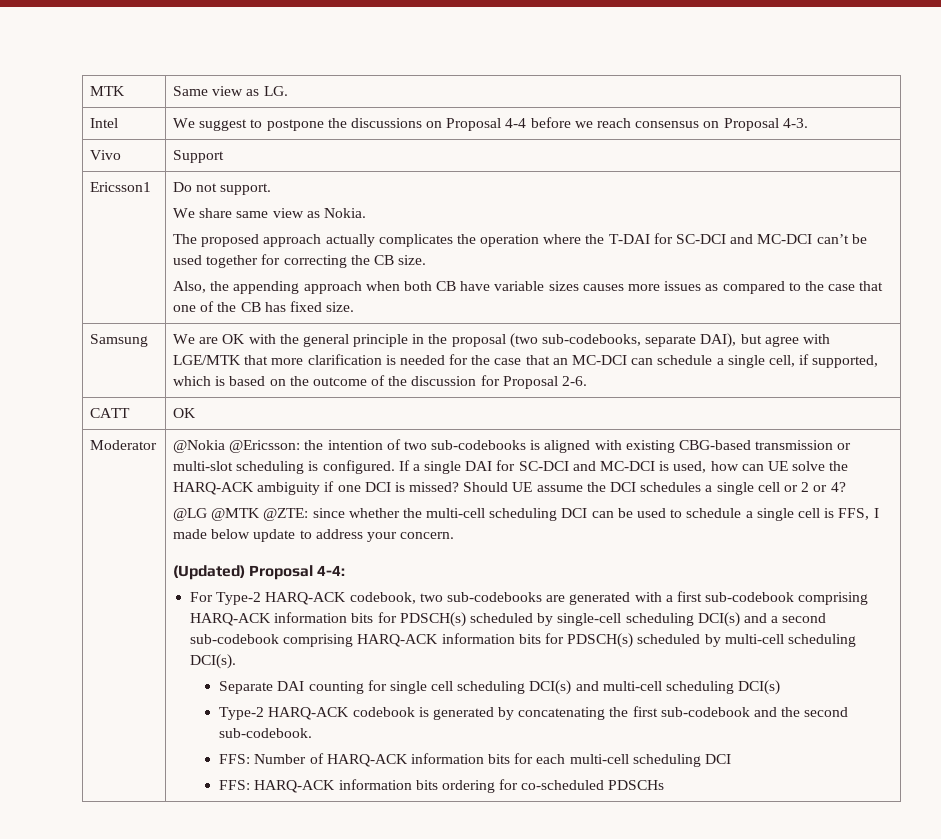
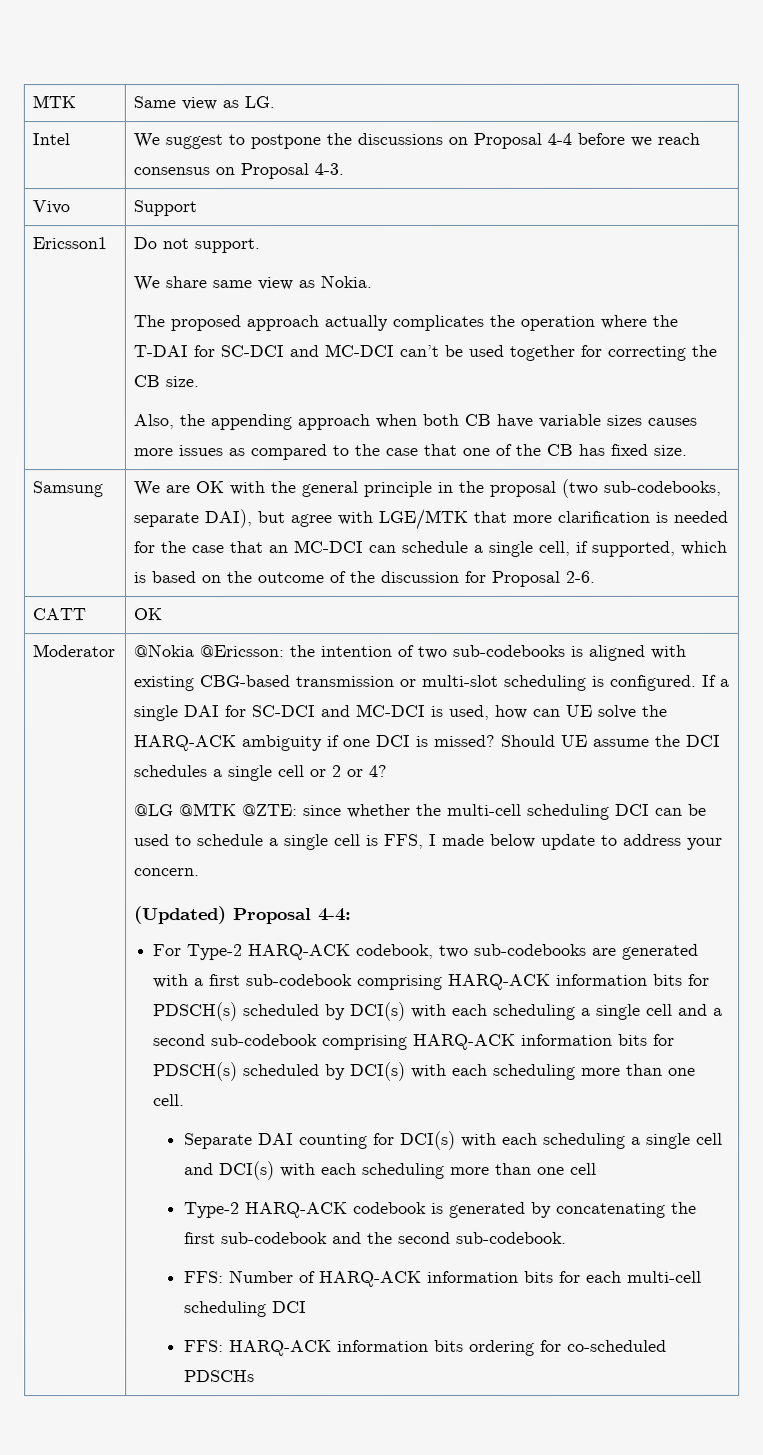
- For Type-2 HARQ-ACK codebook, two sub-codebooks are generated with a first sub-codebook comprising HARQ-ACK information bits for PDSCH(s) scheduled by single-cell scheduling DCI(s) and a second sub-codebook comprising HARQ-ACK information bits for PDSCH(s) scheduled by multi-cell scheduling DCI(s).
- Separate DAI counting for single cell scheduling DCI(s) and multi-cell scheduling DCI(s)
+ For Type-2 HARQ-ACK codebook, two sub-codebooks are generated with a first sub-codebook comprising HARQ-ACK information bits for PDSCH(s) scheduled by DCI(s) with each scheduling a single cell and a second sub-codebook comprising HARQ-ACK information bits for PDSCH(s) scheduled by DCI(s) with each scheduling more than one cell.
+ Separate DAI counting for DCI(s) with each scheduling a single cell and DCI(s) with each scheduling more than one cell

